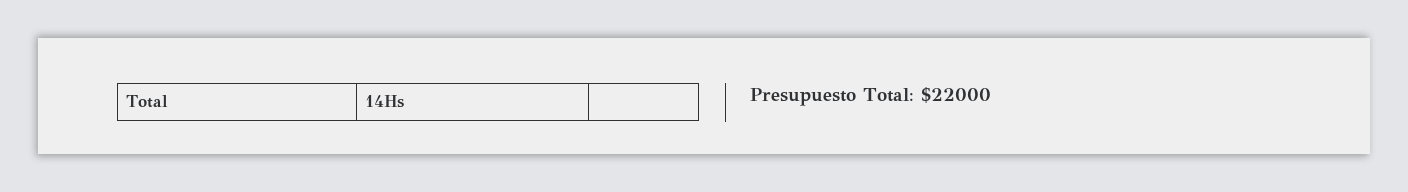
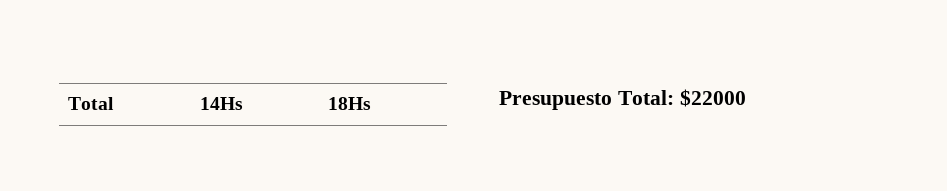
- Total | 14Hs |
+ Total | 14Hs | 18Hs

